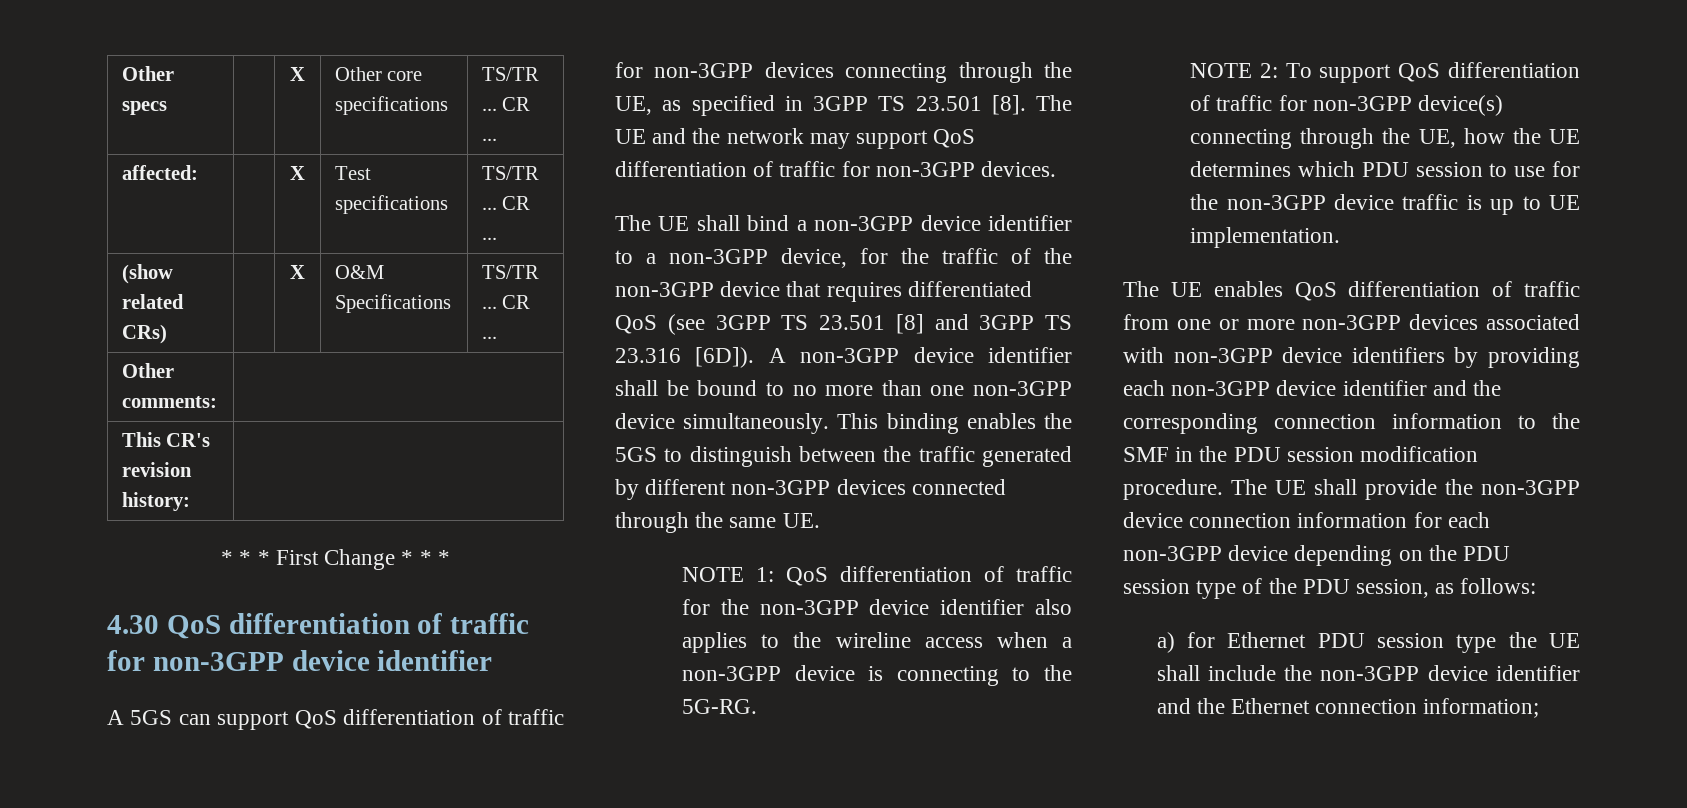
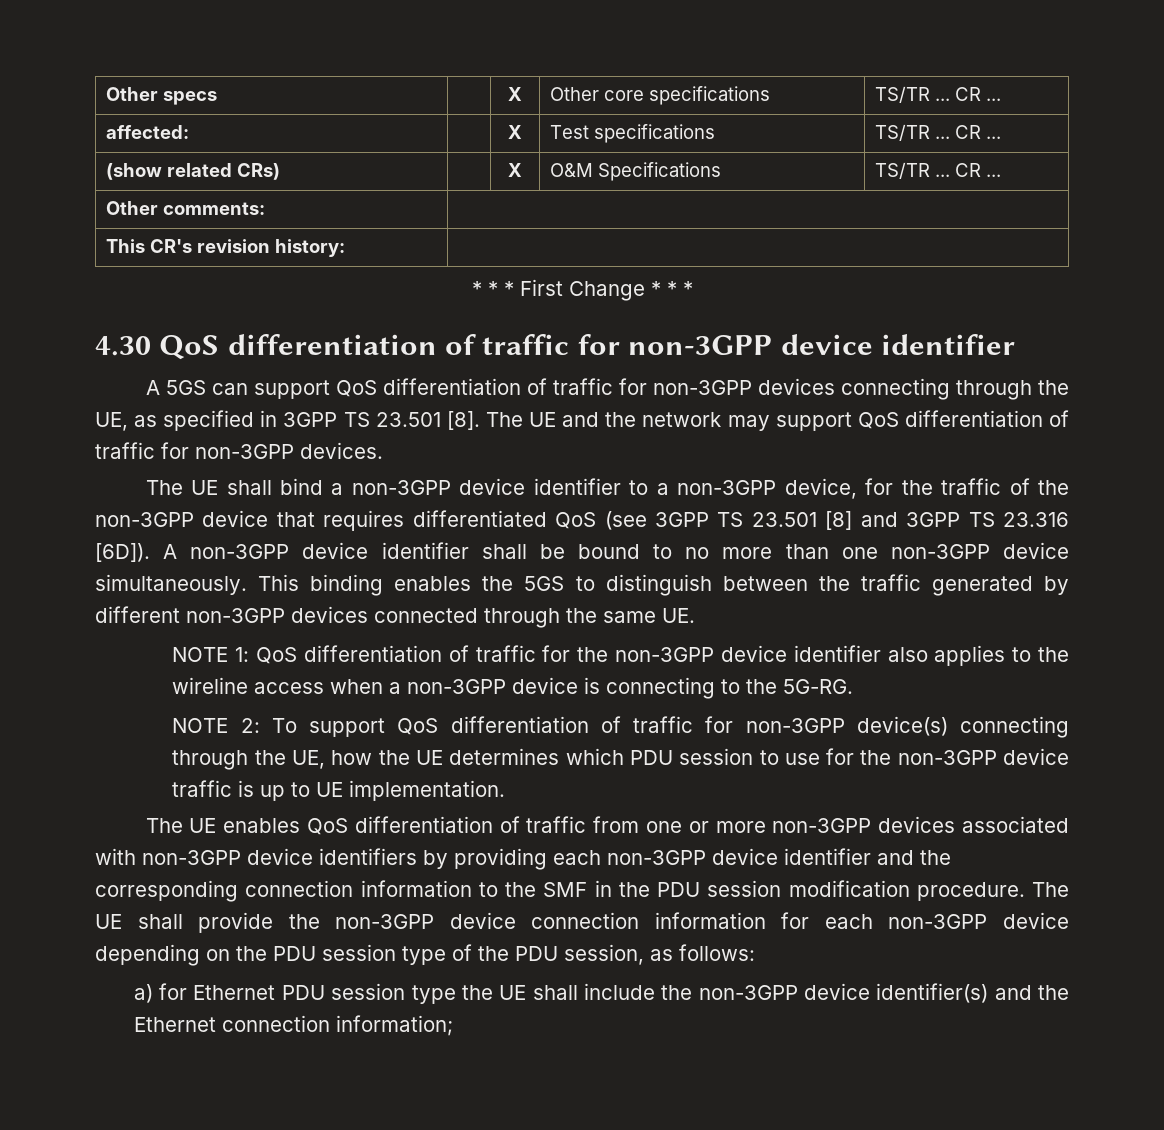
- a) for Ethernet PDU session type the UE shall include the non-3GPP device identifier and the Ethernet connection information;
+ a) for Ethernet PDU session type the UE shall include the non-3GPP device identifier(s) and the Ethernet connection information;

